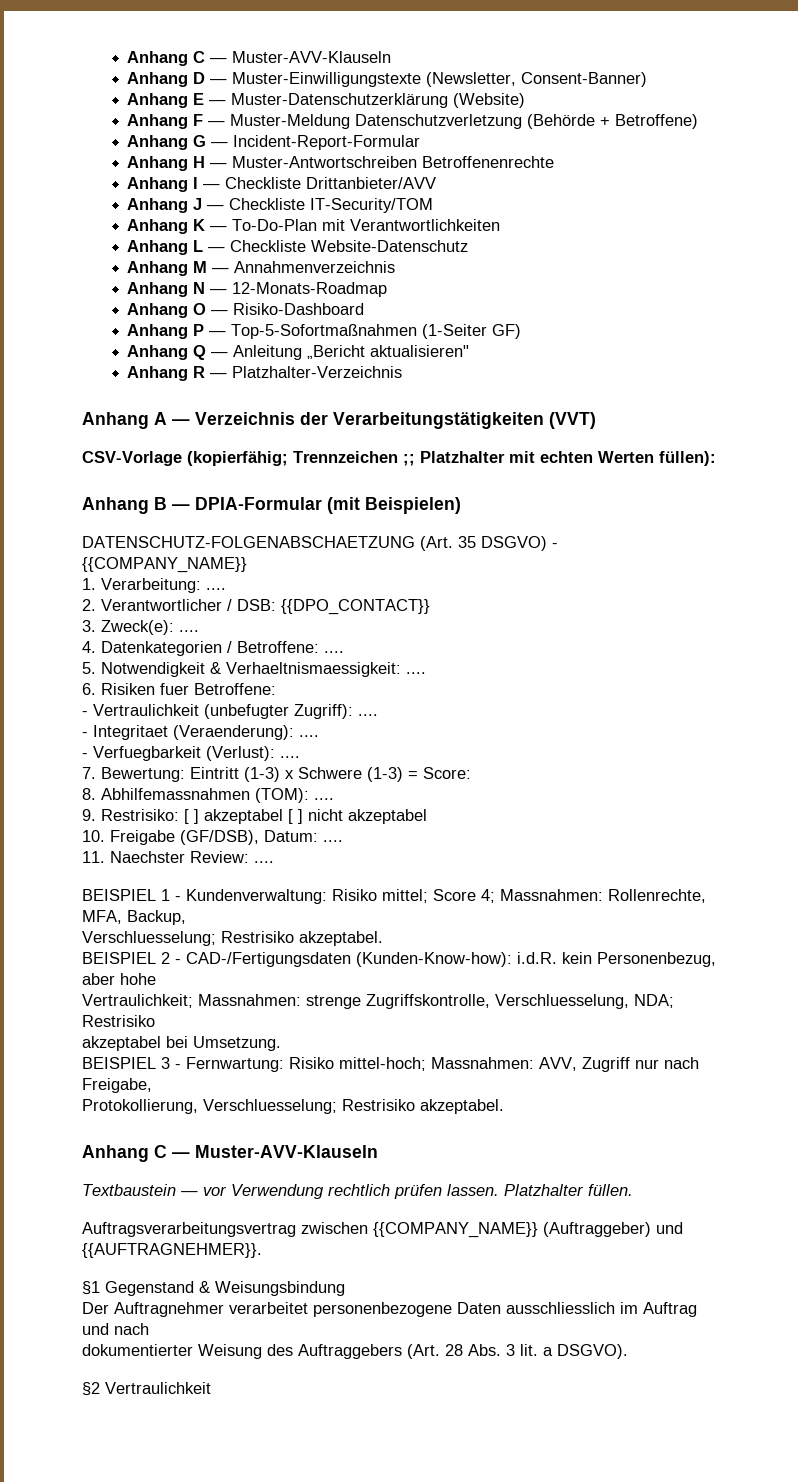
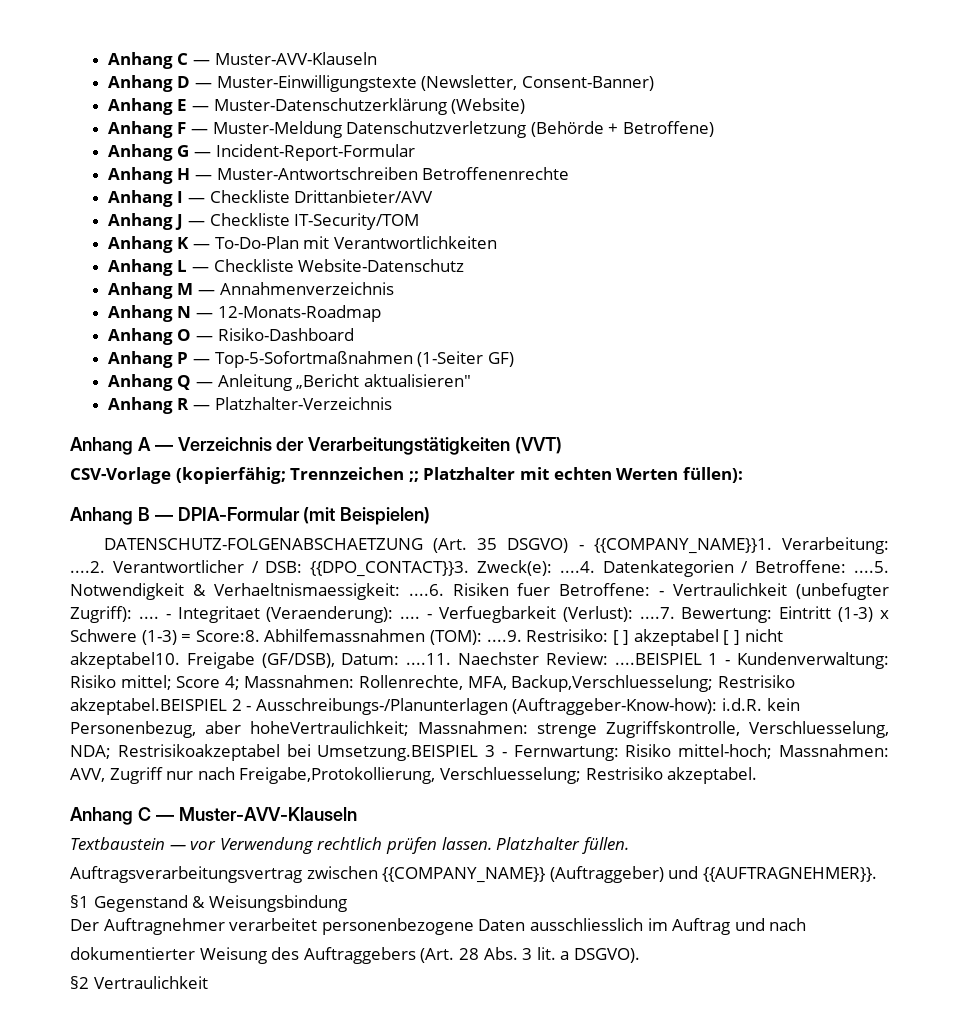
- DATENSCHUTZ-FOLGENABSCHAETZUNG (Art. 35 DSGVO) - {{COMPANY_NAME}}
- 1. Verarbeitung: ....
- 2. Verantwortlicher / DSB: {{DPO_CONTACT}}
- 3. Zweck(e): ....
- 4. Datenkategorien / Betroffene: ....
- 5. Notwendigkeit & Verhaeltnismaessigkeit: ....
- 6. Risiken fuer Betroffene:
- - Vertraulichkeit (unbefugter Zugriff): ....
- - Integritaet (Veraenderung): ....
- - Verfuegbarkeit (Verlust): ....
- 7. Bewertung:
+ DATENSCHUTZ-FOLGENABSCHAETZUNG (Art. 35 DSGVO) - {{COMPANY_NAME}}1. Verarbeitung: ....2. Verantwortlicher / DSB: {{DPO_CONTACT}}3. Zweck(e): ....4. Datenkategorien / Betroffene: ....5. Notwendigkeit & Verhaeltnismaessigkeit: ....6. Risiken fuer Betroffene: - Vertraulichkeit (unbefugter Zugriff): .... - Integritaet (Veraenderung): .... - Verfuegbarkeit (Verlust): ....7. Bewertung:
- Eintritt (1-3) x Schwere (1-3) = Score:
- 8. Abhilfemassnahmen (TOM): ....
- 9. Restrisiko:
+ Eintritt (1-3) x Schwere (1-3) = Score:8. Abhilfemassnahmen (TOM): ....9. Restrisiko:
- [ ] akzeptabel [ ] nicht akzeptabel
- 10. Freigabe (GF/DSB), Datum: ....
- 11. Naechster Review: ....
- BEISPIEL 1 - Kundenverwaltung:
+ [ ] akzeptabel [ ] nicht akzeptabel10. Freigabe (GF/DSB), Datum: ....11. Naechster Review: ....BEISPIEL 1 - Kundenverwaltung:
- Rollenrechte, MFA, Backup,
- Verschluesselung; Restrisiko akzeptabel.
- BEISPIEL 2 - CAD-/Fertigungsdaten (Kunden-Know-how):
+ Rollenrechte, MFA, Backup,Verschluesselung; Restrisiko akzeptabel.BEISPIEL 2 - Ausschreibungs-/Planunterlagen (Auftraggeber-Know-how):
- i.d.R. kein Personenbezug, aber hohe
- Vertraulichkeit;
+ i.d.R. kein Personenbezug, aber hoheVertraulichkeit;
- strenge Zugriffskontrolle, Verschluesselung, NDA; Restrisiko
- akzeptabel bei Umsetzung.
- BEISPIEL 3 - Fernwartung:
+ strenge Zugriffskontrolle, Verschluesselung, NDA; Restrisikoakzeptabel bei Umsetzung.BEISPIEL 3 - Fernwartung:
- AVV, Zugriff nur nach Freigabe,
- Protokollierung, Verschluesselung;
+ AVV, Zugriff nur nach Freigabe,Protokollierung, Verschluesselung;

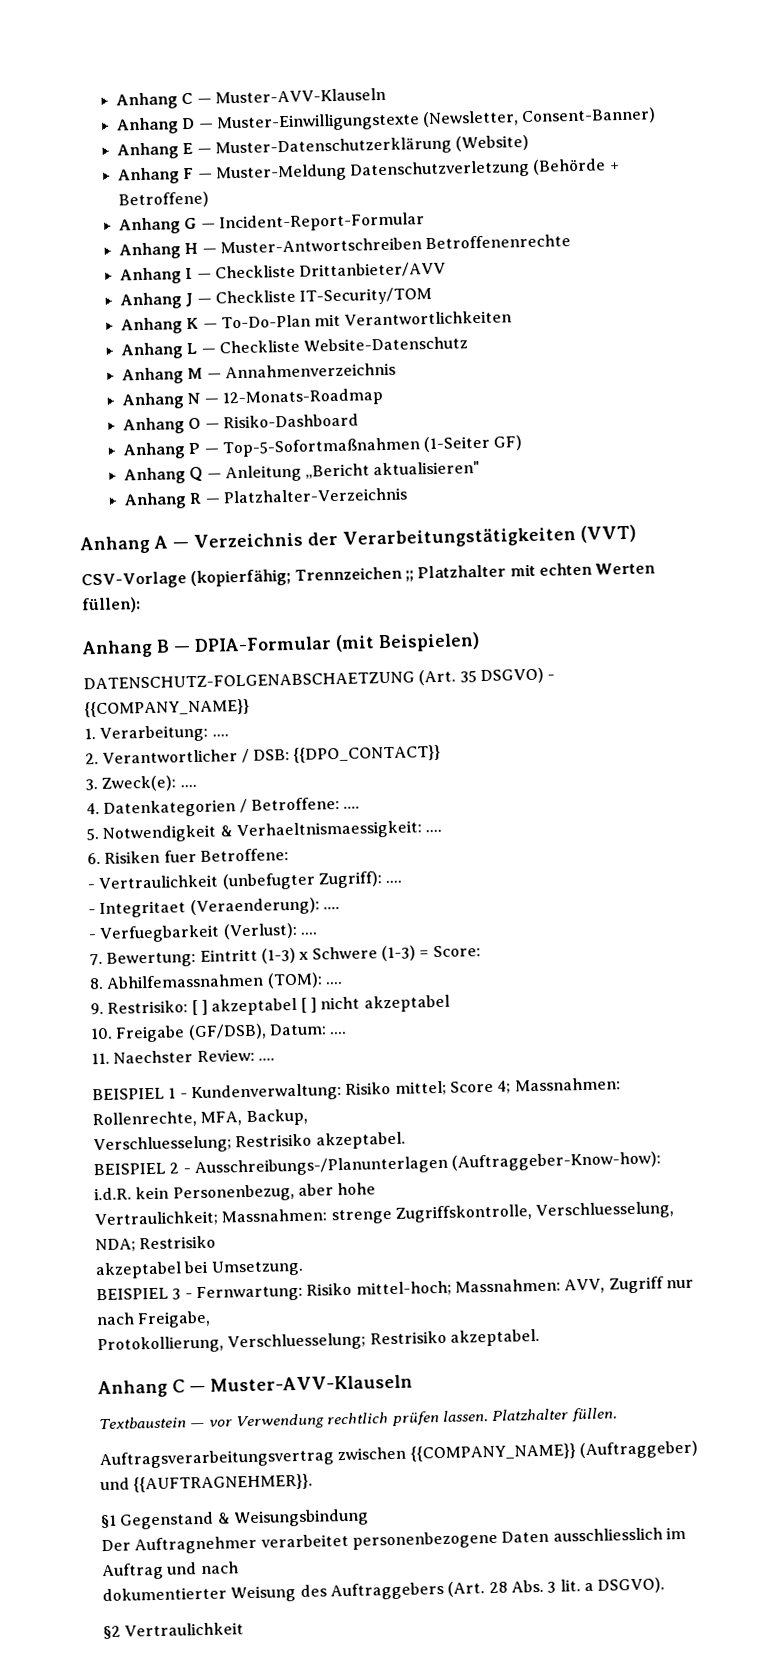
- DATENSCHUTZ-FOLGENABSCHAETZUNG (Art. 35 DSGVO) - {{COMPANY_NAME}}1. Verarbeitung: ....2. Verantwortlicher / DSB: {{DPO_CONTACT}}3. Zweck(e): ....4. Datenkategorien / Betroffene: ....5. Notwendigkeit & Verhaeltnismaessigkeit: ....6. Risiken fuer Betroffene: - Vertraulichkeit (unbefugter Zugriff): .... - Integritaet (Veraenderung): .... - Verfuegbarkeit (Verlust): ....7. Bewertung:
+ DATENSCHUTZ-FOLGENABSCHAETZUNG (Art. 35 DSGVO) - {{COMPANY_NAME}}
+ 1. Verarbeitung: ....
+ 2. Verantwortlicher / DSB: {{DPO_CONTACT}}
+ 3. Zweck(e): ....
+ 4. Datenkategorien / Betroffene: ....
+ 5. Notwendigkeit & Verhaeltnismaessigkeit: ....
+ 6. Risiken fuer Betroffene:
+ - Vertraulichkeit (unbefugter Zugriff): ....
+ - Integritaet (Veraenderung): ....
+ - Verfuegbarkeit (Verlust): ....
+ 7. Bewertung:
- Eintritt (1-3) x Schwere (1-3) = Score:8. Abhilfemassnahmen (TOM): ....9. Restrisiko:
+ Eintritt (1-3) x Schwere (1-3) = Score:
+ 8. Abhilfemassnahmen (TOM): ....
+ 9. Restrisiko:
- [ ] akzeptabel [ ] nicht akzeptabel10. Freigabe (GF/DSB), Datum: ....11. Naechster Review: ....BEISPIEL 1 - Kundenverwaltung:
+ [ ] akzeptabel [ ] nicht akzeptabel
+ 10. Freigabe (GF/DSB), Datum: ....
+ 11. Naechster Review: ....
+ BEISPIEL 1 - Kundenverwaltung:
- Rollenrechte, MFA, Backup,Verschluesselung; Restrisiko akzeptabel.BEISPIEL 2 - Ausschreibungs-/Planunterlagen (Auftraggeber-Know-how):
+ Rollenrechte, MFA, Backup,
+ Verschluesselung; Restrisiko akzeptabel.
+ BEISPIEL 2 - Ausschreibungs-/Planunterlagen (Auftraggeber-Know-how):
- i.d.R. kein Personenbezug, aber hoheVertraulichkeit;
+ i.d.R. kein Personenbezug, aber hohe
+ Vertraulichkeit;
- strenge Zugriffskontrolle, Verschluesselung, NDA; Restrisikoakzeptabel bei Umsetzung.BEISPIEL 3 - Fernwartung:
+ strenge Zugriffskontrolle, Verschluesselung, NDA; Restrisiko
+ akzeptabel bei Umsetzung.
+ BEISPIEL 3 - Fernwartung:
- AVV, Zugriff nur nach Freigabe,Protokollierung, Verschluesselung;
+ AVV, Zugriff nur nach Freigabe,
+ Protokollierung, Verschluesselung;

